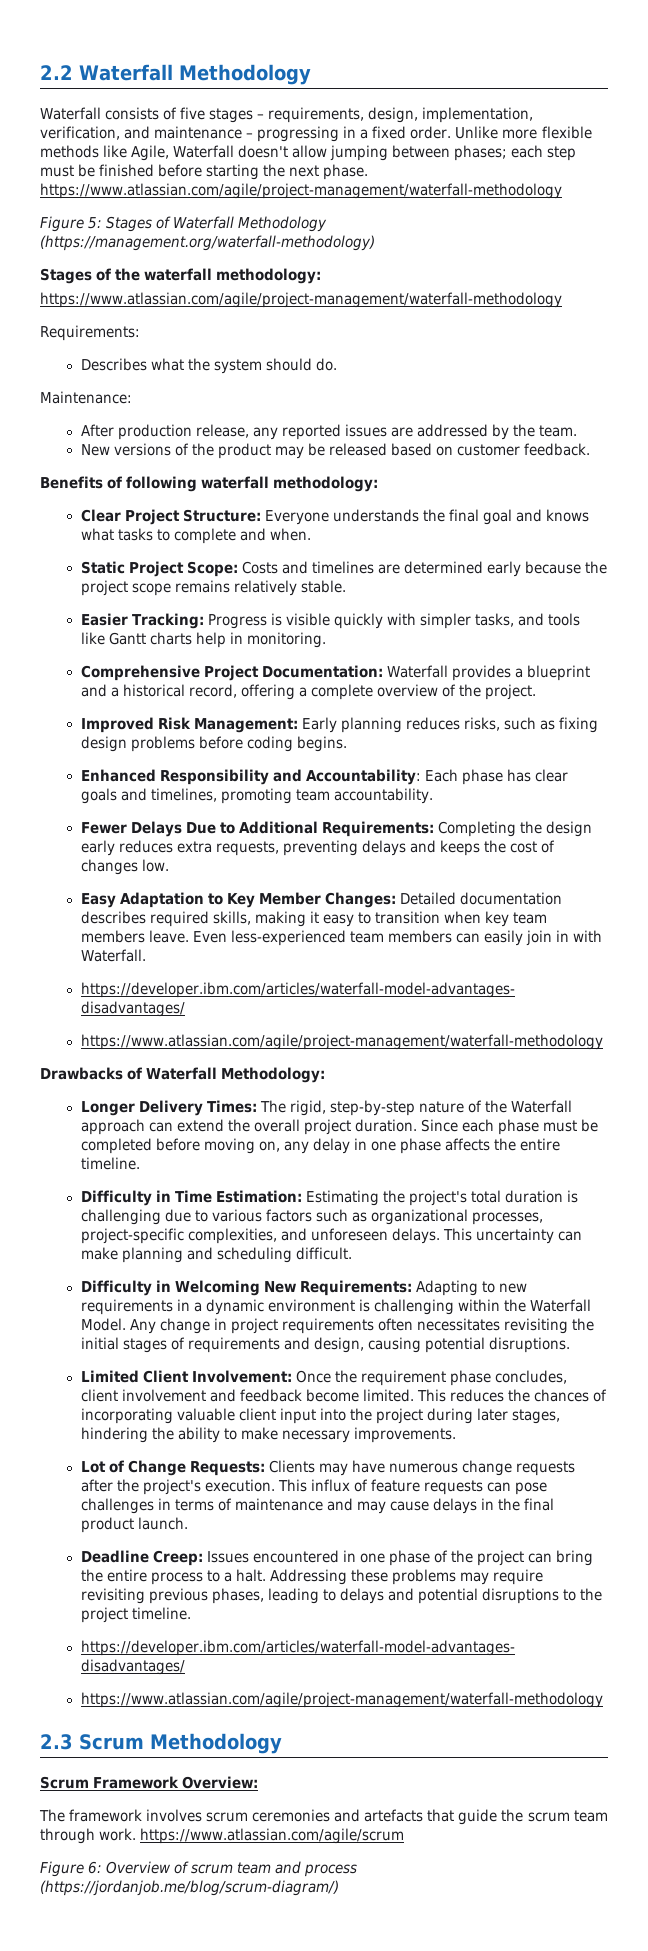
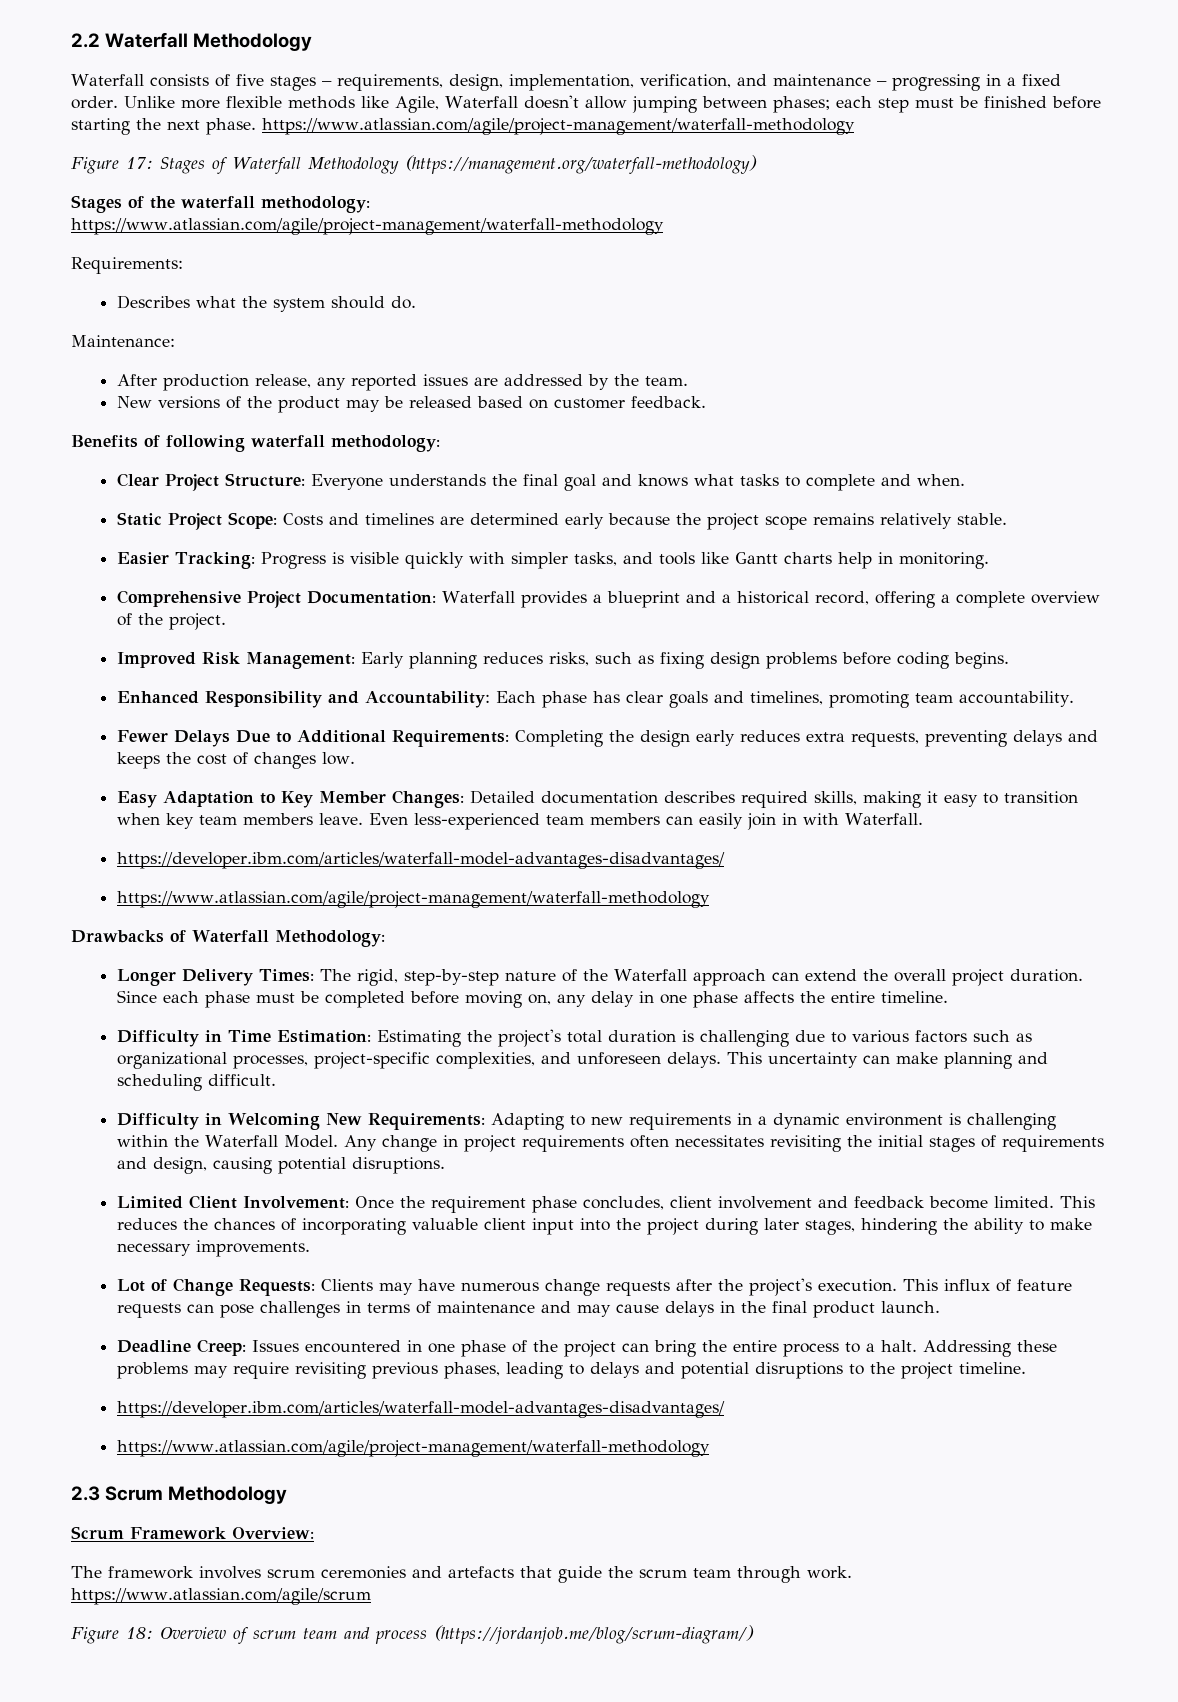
- Figure 5: Stages of Waterfall Methodology (https://management.org/waterfall-methodology)
+ Figure 17: Stages of Waterfall Methodology (https://management.org/waterfall-methodology)
- Figure 6: Overview of scrum team and process (https://jordanjob.me/blog/scrum-diagram/)
+ Figure 18: Overview of scrum team and process (https://jordanjob.me/blog/scrum-diagram/)

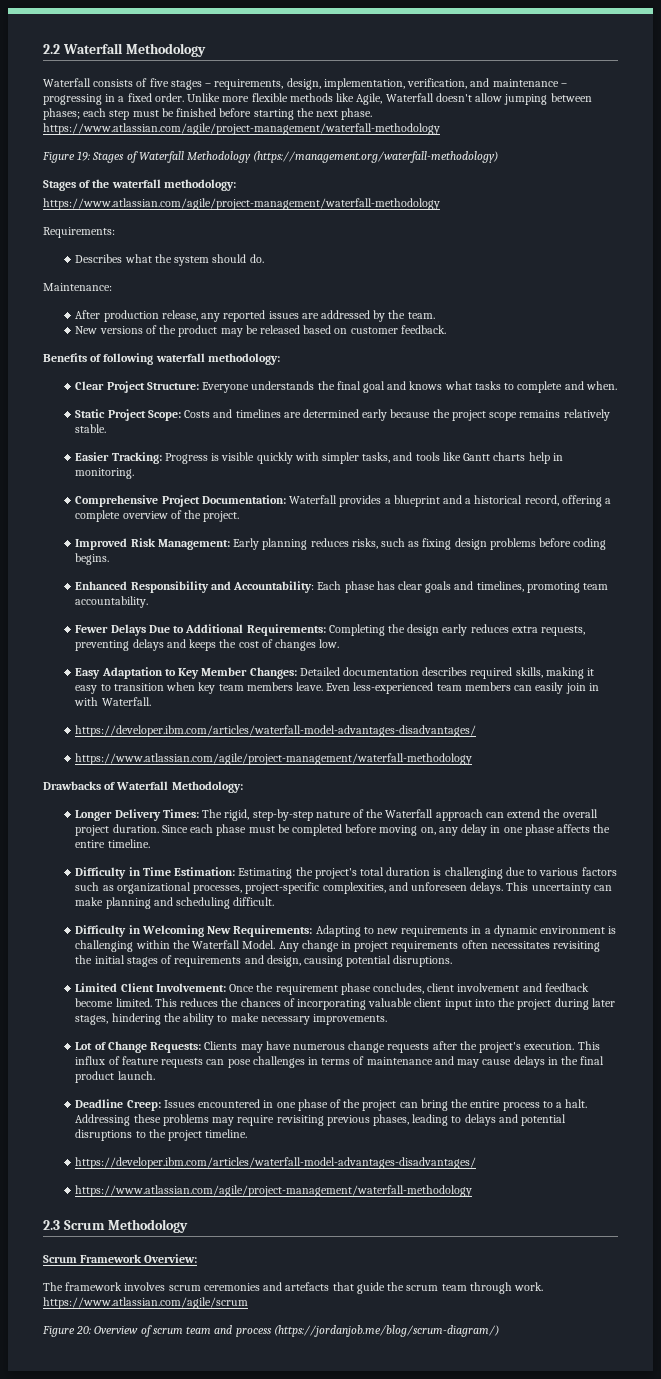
- Figure 17: Stages of Waterfall Methodology (https://management.org/waterfall-methodology)
+ Figure 19: Stages of Waterfall Methodology (https://management.org/waterfall-methodology)
- Figure 18: Overview of scrum team and process (https://jordanjob.me/blog/scrum-diagram/)
+ Figure 20: Overview of scrum team and process (https://jordanjob.me/blog/scrum-diagram/)

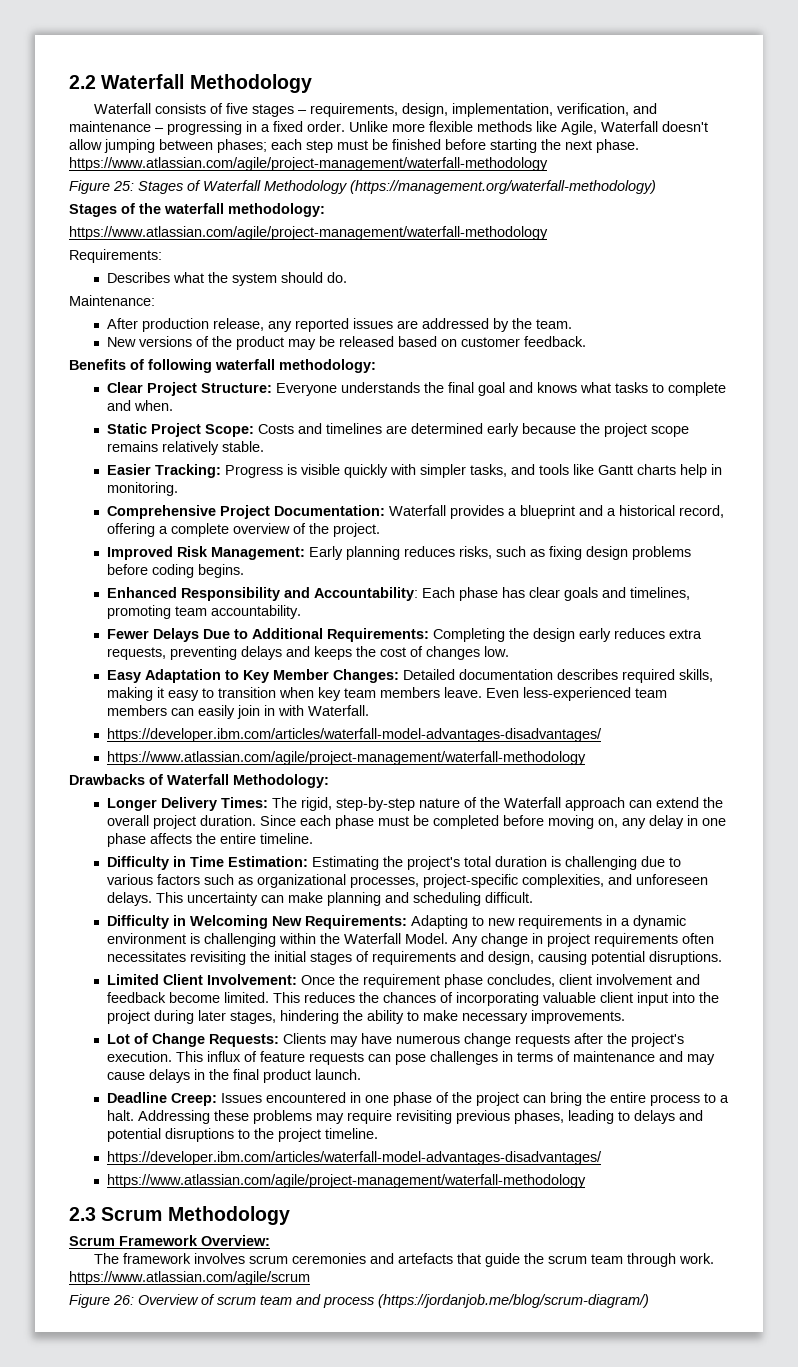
- Figure 19: Stages of Waterfall Methodology (https://management.org/waterfall-methodology)
+ Figure 25: Stages of Waterfall Methodology (https://management.org/waterfall-methodology)
- Figure 20: Overview of scrum team and process (https://jordanjob.me/blog/scrum-diagram/)
+ Figure 26: Overview of scrum team and process (https://jordanjob.me/blog/scrum-diagram/)

